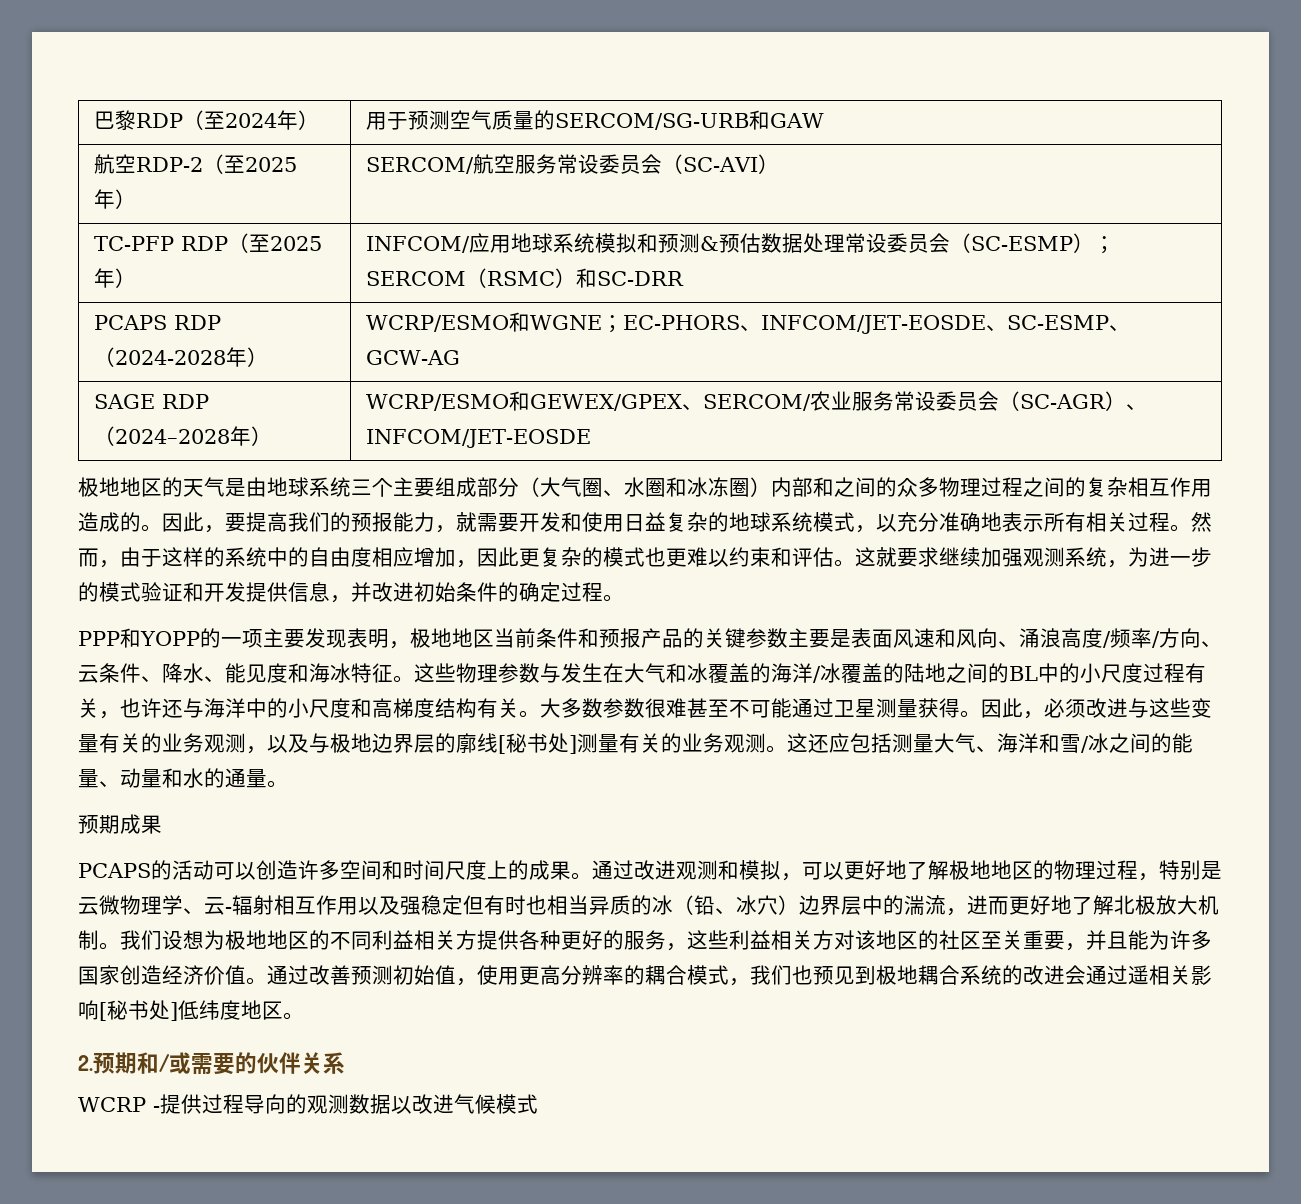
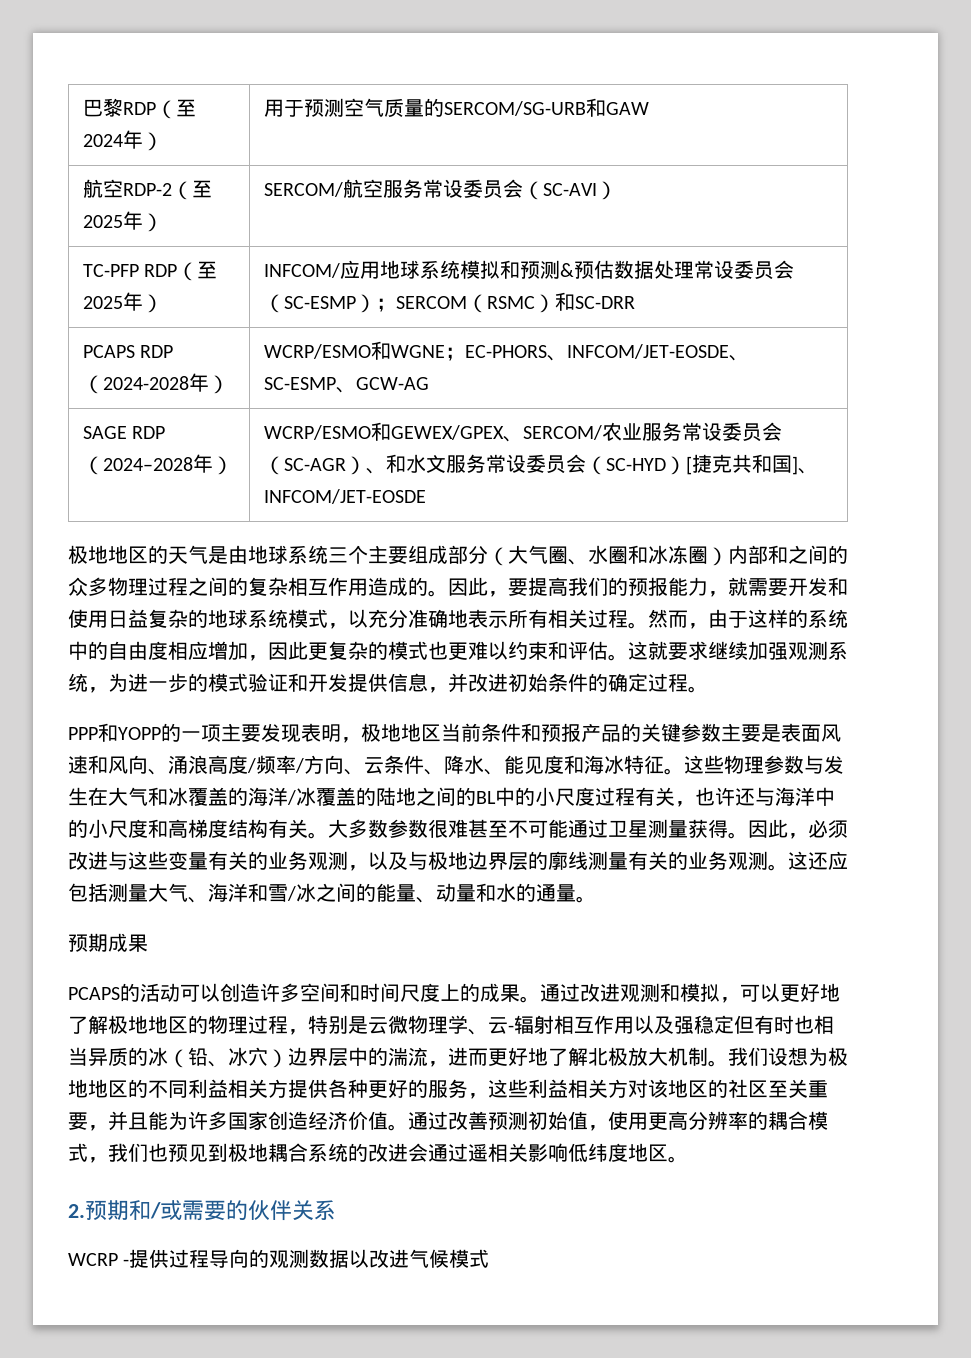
- SAGE RDP（2024–2028年） | WCRP/ESMO和GEWEX/GPEX、SERCOM/农业服务常设委员会（SC-AGR）、INFCOM/JET-EOSDE
+ SAGE RDP（2024–2028年） | WCRP/ESMO和GEWEX/GPEX、SERCOM/农业服务常设委员会（SC-AGR）、和水文服务常设委员会（SC-HYD）[捷克共和国]、INFCOM/JET-EOSDE
- 因此，必须改进与这些变量有关的业务观测，以及与极地边界层的廓线[秘书处]测量有关的业务观测。
+ 因此，必须改进与这些变量有关的业务观测，以及与极地边界层的廓线测量有关的业务观测。
- 通过改善预测初始值，使用更高分辨率的耦合模式，我们也预见到极地耦合系统的改进会通过遥相关影响[秘书处]低纬度地区。
+ 通过改善预测初始值，使用更高分辨率的耦合模式，我们也预见到极地耦合系统的改进会通过遥相关影响低纬度地区。

